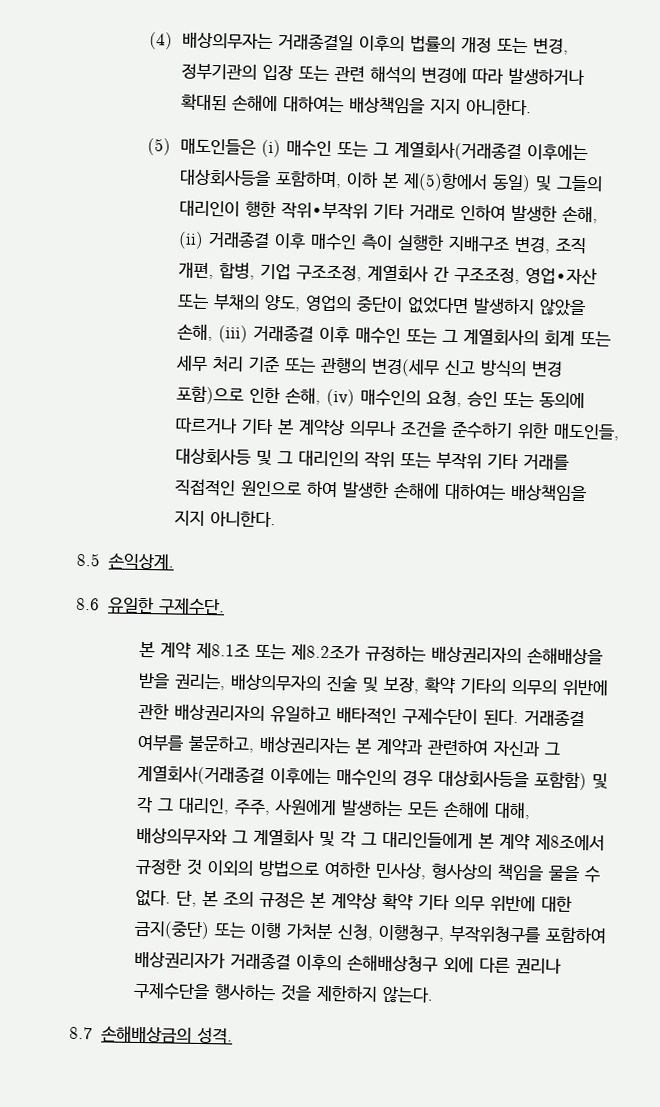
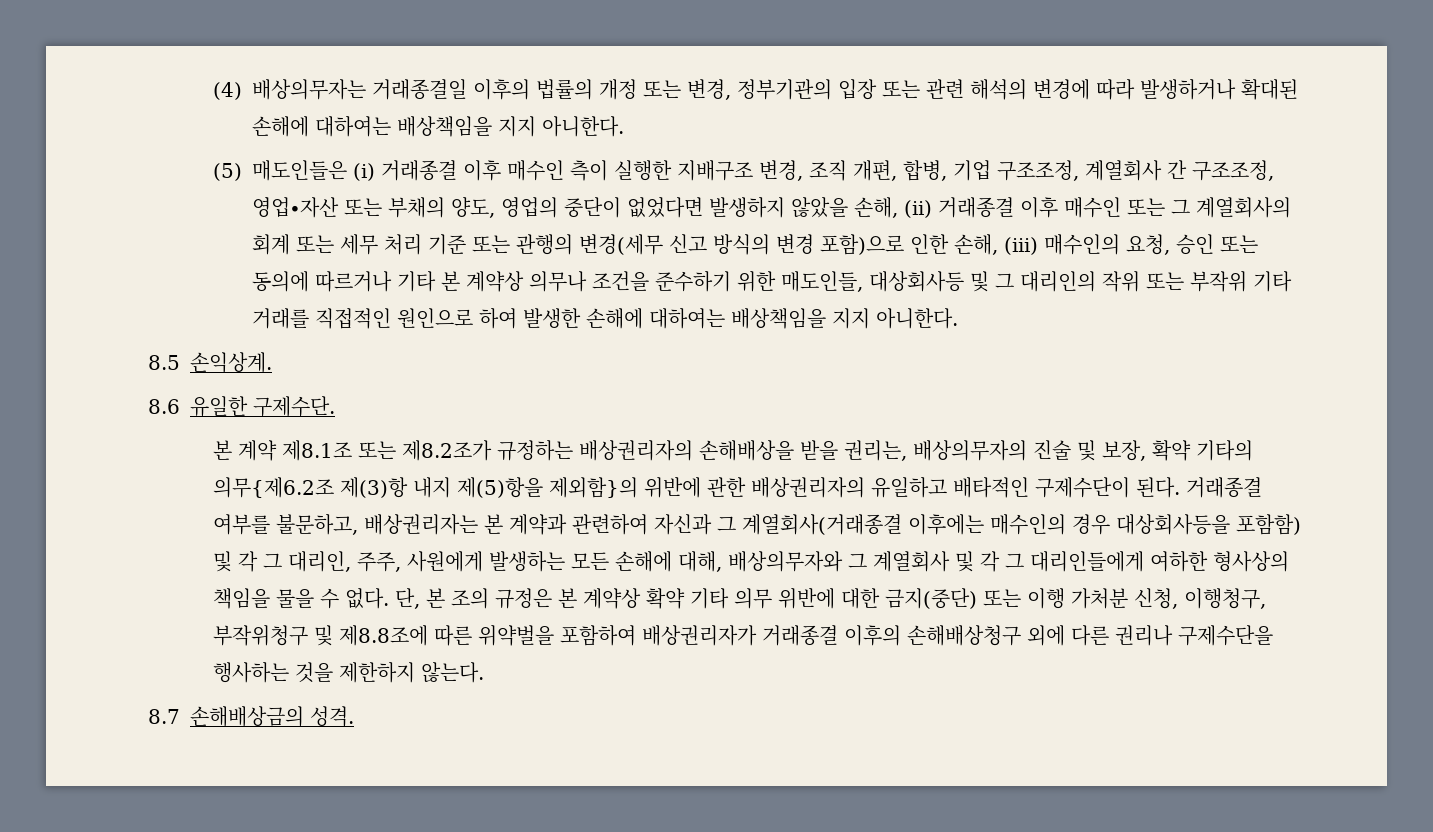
- (5) 매도인들은 (i) 매수인 또는 그 계열회사(거래종결 이후에는 대상회사등을 포함하며, 이하 본 제(5)항에서 동일) 및 그들의 대리인이 행한 작위∙부작위 기타 거래로 인하여 발생한 손해, (ii) 거래종결 이후 매수인 측이 실행한 지배구조 변경, 조직 개편, 합병, 기업 구조조정, 계열회사 간 구조조정, 영업∙자산 또는 부채의 양도, 영업의 중단이 없었다면 발생하지 않았을 손해, (iii) 거래종결 이후 매수인 또는 그 계열회사의 회계 또는 세무 처리 기준 또는 관행의 변경(세무 신고 방식의 변경 포함)으로 인한 손해, (iv) 매수인의 요청, 승인 또는 동의에 따르거나 기타 본 계약상 의무나 조건을 준수하기 위한 매도인들, 대상회사등 및 그 대리인의 작위 또는 부작위 기타 거래를 직접적인 원인으로 하여 발생한 손해에 대하여는 배상책임을 지지 아니한다.
+ (5) 매도인들은 (i) 거래종결 이후 매수인 측이 실행한 지배구조 변경, 조직 개편, 합병, 기업 구조조정, 계열회사 간 구조조정, 영업∙자산 또는 부채의 양도, 영업의 중단이 없었다면 발생하지 않았을 손해, (ii) 거래종결 이후 매수인 또는 그 계열회사의 회계 또는 세무 처리 기준 또는 관행의 변경(세무 신고 방식의 변경 포함)으로 인한 손해, (iii) 매수인의 요청, 승인 또는 동의에 따르거나 기타 본 계약상 의무나 조건을 준수하기 위한 매도인들, 대상회사등 및 그 대리인의 작위 또는 부작위 기타 거래를 직접적인 원인으로 하여 발생한 손해에 대하여는 배상책임을 지지 아니한다.
- 본 계약 제8.1조 또는 제8.2조가 규정하는 배상권리자의 손해배상을 받을 권리는, 배상의무자의 진술 및 보장, 확약 기타의 의무의 위반에 관한 배상권리자의 유일하고 배타적인 구제수단이 된다.
+ 본 계약 제8.1조 또는 제8.2조가 규정하는 배상권리자의 손해배상을 받을 권리는, 배상의무자의 진술 및 보장, 확약 기타의 의무{제6.2조 제(3)항 내지 제(5)항을 제외함}의 위반에 관한 배상권리자의 유일하고 배타적인 구제수단이 된다.
- 거래종결 여부를 불문하고, 배상권리자는 본 계약과 관련하여 자신과 그 계열회사(거래종결 이후에는 매수인의 경우 대상회사등을 포함함) 및 각 그 대리인, 주주, 사원에게 발생하는 모든 손해에 대해, 배상의무자와 그 계열회사 및 각 그 대리인들에게 본 계약 제8조에서 규정한 것 이외의 방법으로 여하한 민사상, 형사상의 책임을 물을 수 없다.
+ 거래종결 여부를 불문하고, 배상권리자는 본 계약과 관련하여 자신과 그 계열회사(거래종결 이후에는 매수인의 경우 대상회사등을 포함함) 및 각 그 대리인, 주주, 사원에게 발생하는 모든 손해에 대해, 배상의무자와 그 계열회사 및 각 그 대리인들에게 여하한 형사상의 책임을 물을 수 없다.
- 단, 본 조의 규정은 본 계약상 확약 기타 의무 위반에 대한 금지(중단) 또는 이행 가처분 신청, 이행청구, 부작위청구를 포함하여 배상권리자가 거래종결 이후의 손해배상청구 외에 다른 권리나 구제수단을 행사하는 것을 제한하지 않는다.
+ 단, 본 조의 규정은 본 계약상 확약 기타 의무 위반에 대한 금지(중단) 또는 이행 가처분 신청, 이행청구, 부작위청구 및 제8.8조에 따른 위약벌을 포함하여 배상권리자가 거래종결 이후의 손해배상청구 외에 다른 권리나 구제수단을 행사하는 것을 제한하지 않는다.

